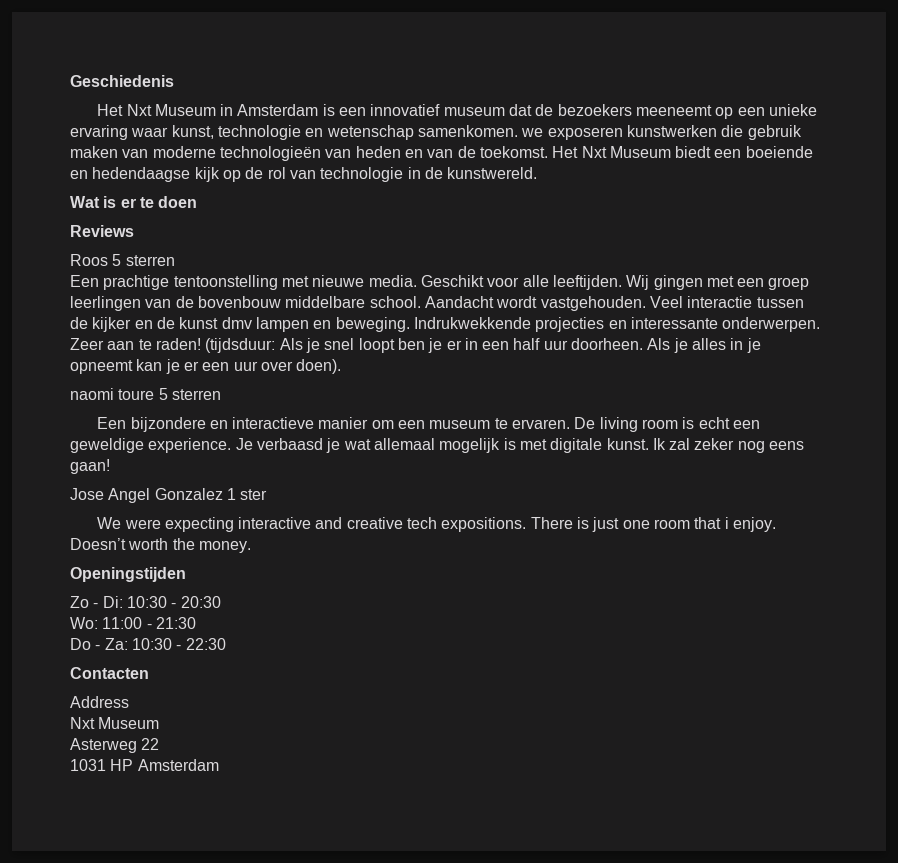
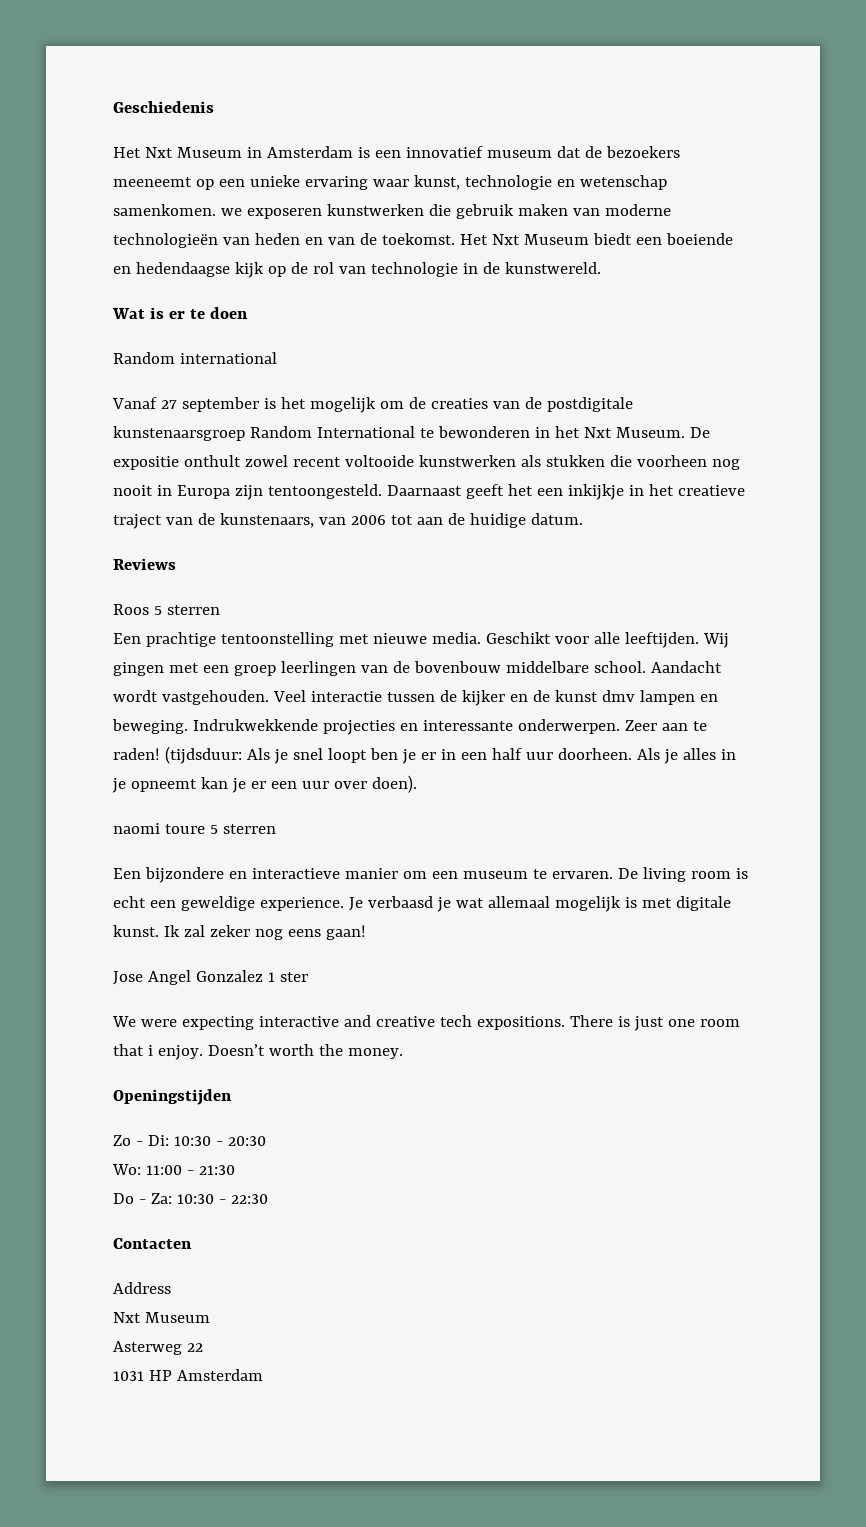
+ Random international
+ Vanaf 27 september is het mogelijk om de creaties van de postdigitale kunstenaarsgroep Random International te bewonderen in het Nxt Museum. De expositie onthult zowel recent voltooide kunstwerken als stukken die voorheen nog nooit in Europa zijn tentoongesteld. Daarnaast geeft het een inkijkje in het creatieve traject van de kunstenaars, van 2006 tot aan de huidige datum.

